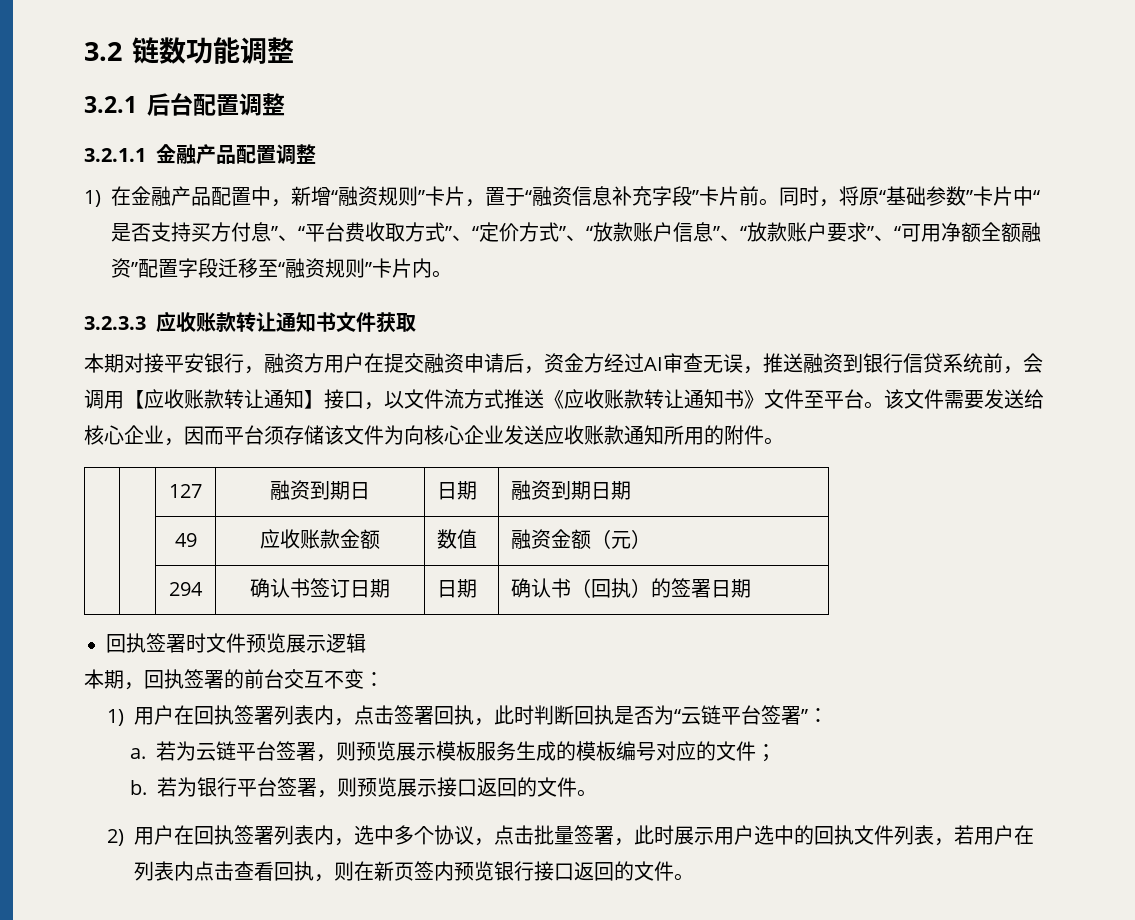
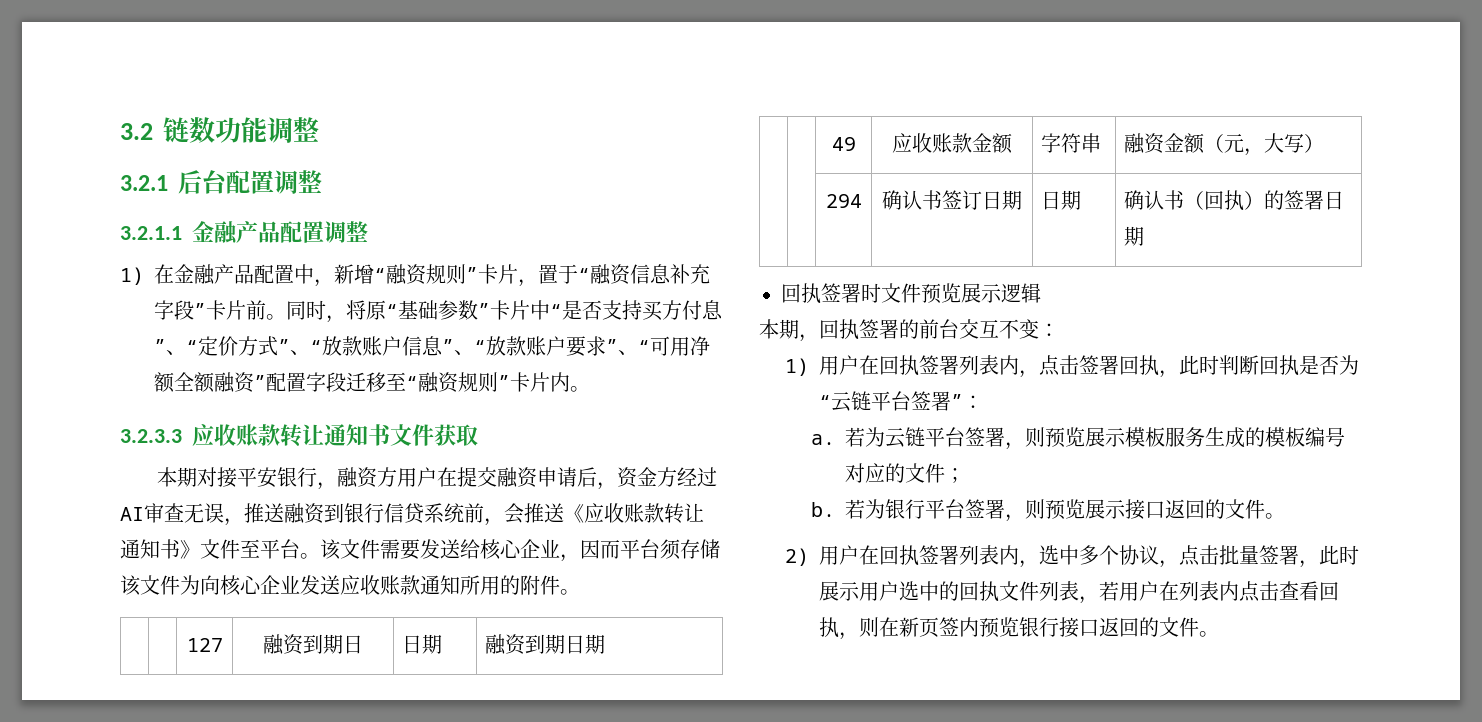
- 同时，将原“基础参数”卡片中“是否支持买方付息”、“平台费收取方式”、“定价方式”、“放款账户信息”、“放款账户要求”、“可用净额全额融资”配置字段迁移至“融资规则”卡片内。
+ 同时，将原“基础参数”卡片中“是否支持买方付息”、“定价方式”、“放款账户信息”、“放款账户要求”、“可用净额全额融资”配置字段迁移至“融资规则”卡片内。
- 本期对接平安银行，融资方用户在提交融资申请后，资金方经过AI审查无误，推送融资到银行信贷系统前，会调用【应收账款转让通知】接口，以文件流方式推送《应收账款转让通知书》文件至平台。
+ 本期对接平安银行，融资方用户在提交融资申请后，资金方经过AI审查无误，推送融资到银行信贷系统前，会推送《应收账款转让通知书》文件至平台。
- | | 49 | 应收账款金额 | 数值 | 融资金额（元）
+ | | 49 | 应收账款金额 | 字符串 | 融资金额（元，大写）

